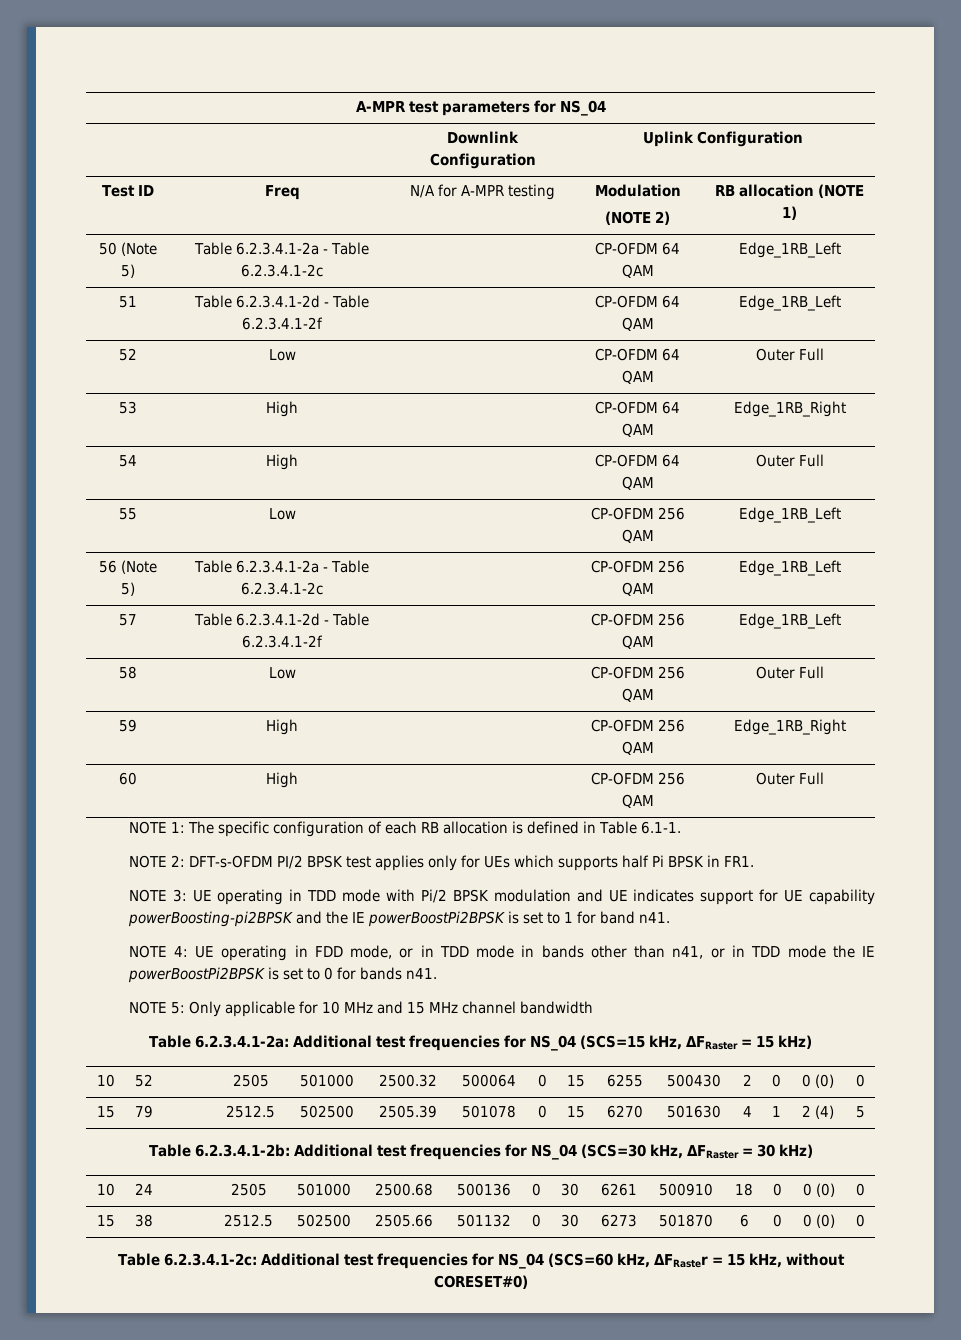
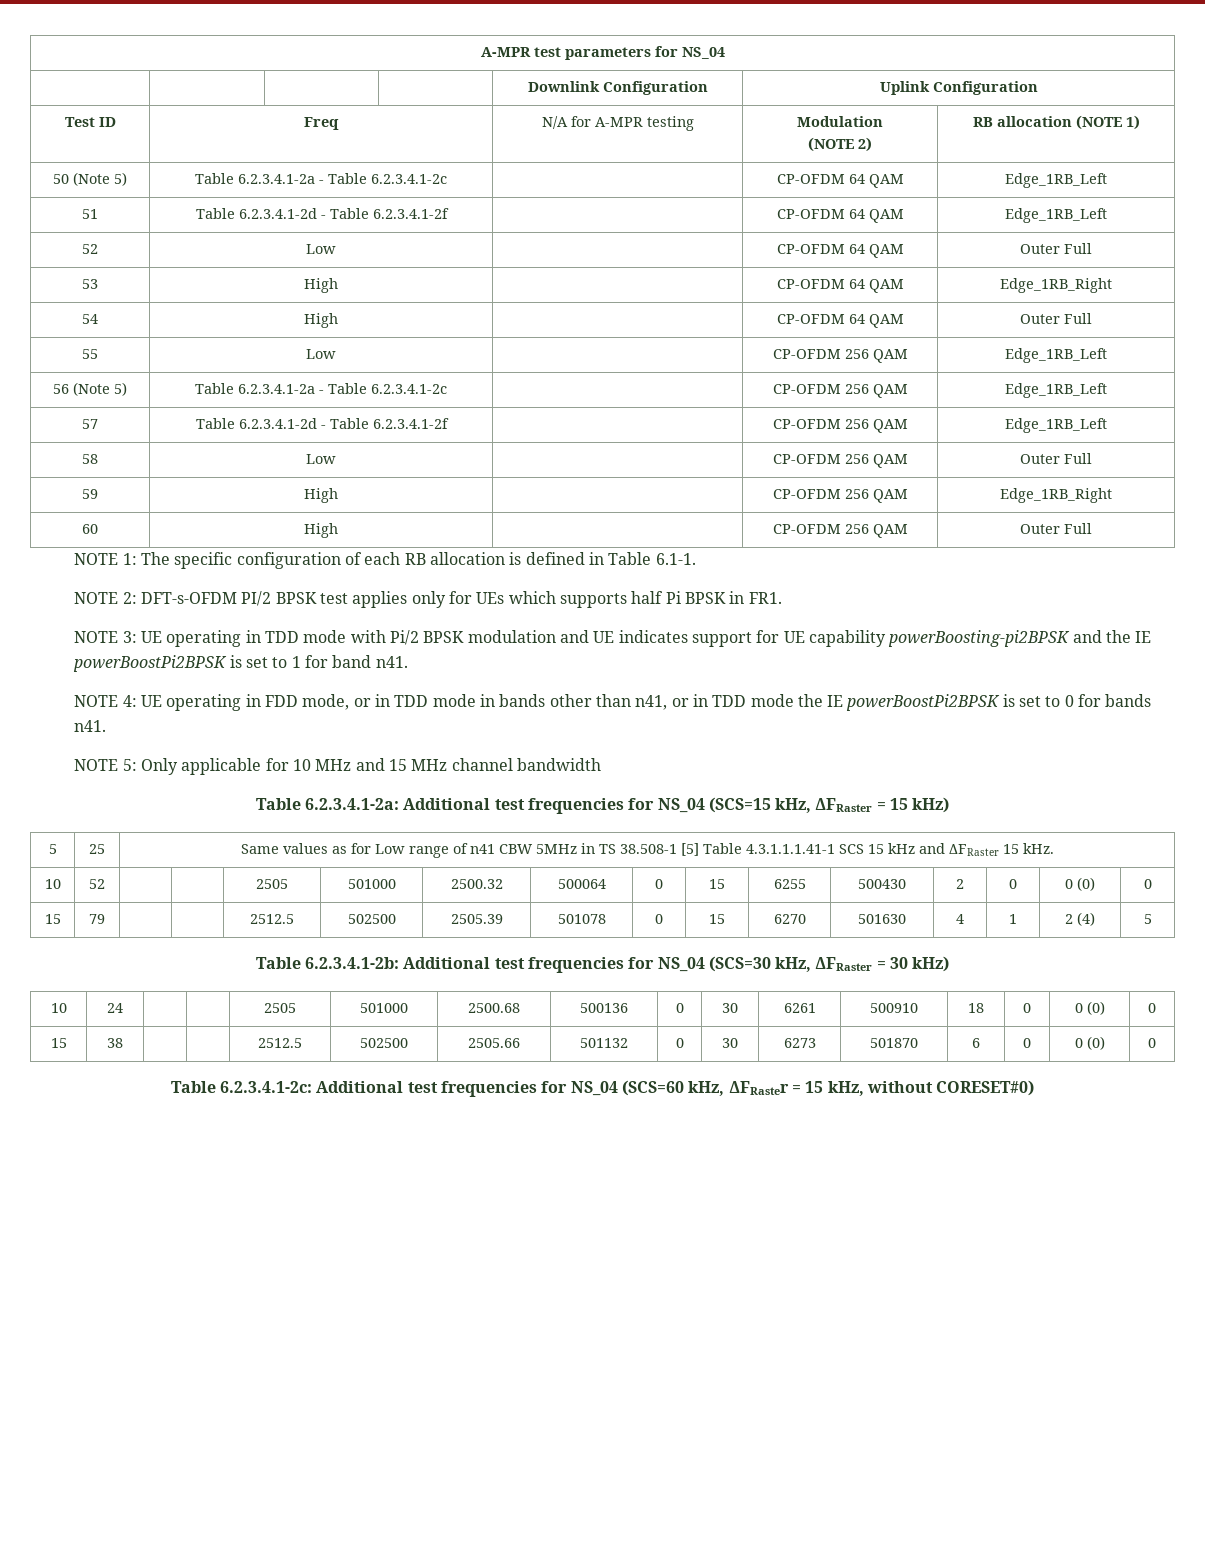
+ 5 | 25 | Same values as for Low range of n41 CBW 5MHz in TS 38.508-1 [5] Table 4.3.1.1.1.41-1 SCS 15 kHz and ΔFRaster 15 kHz.

